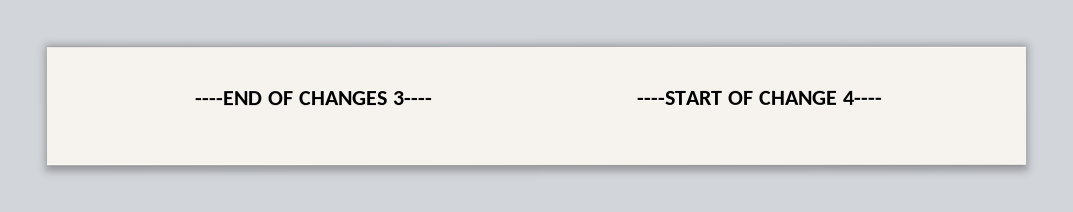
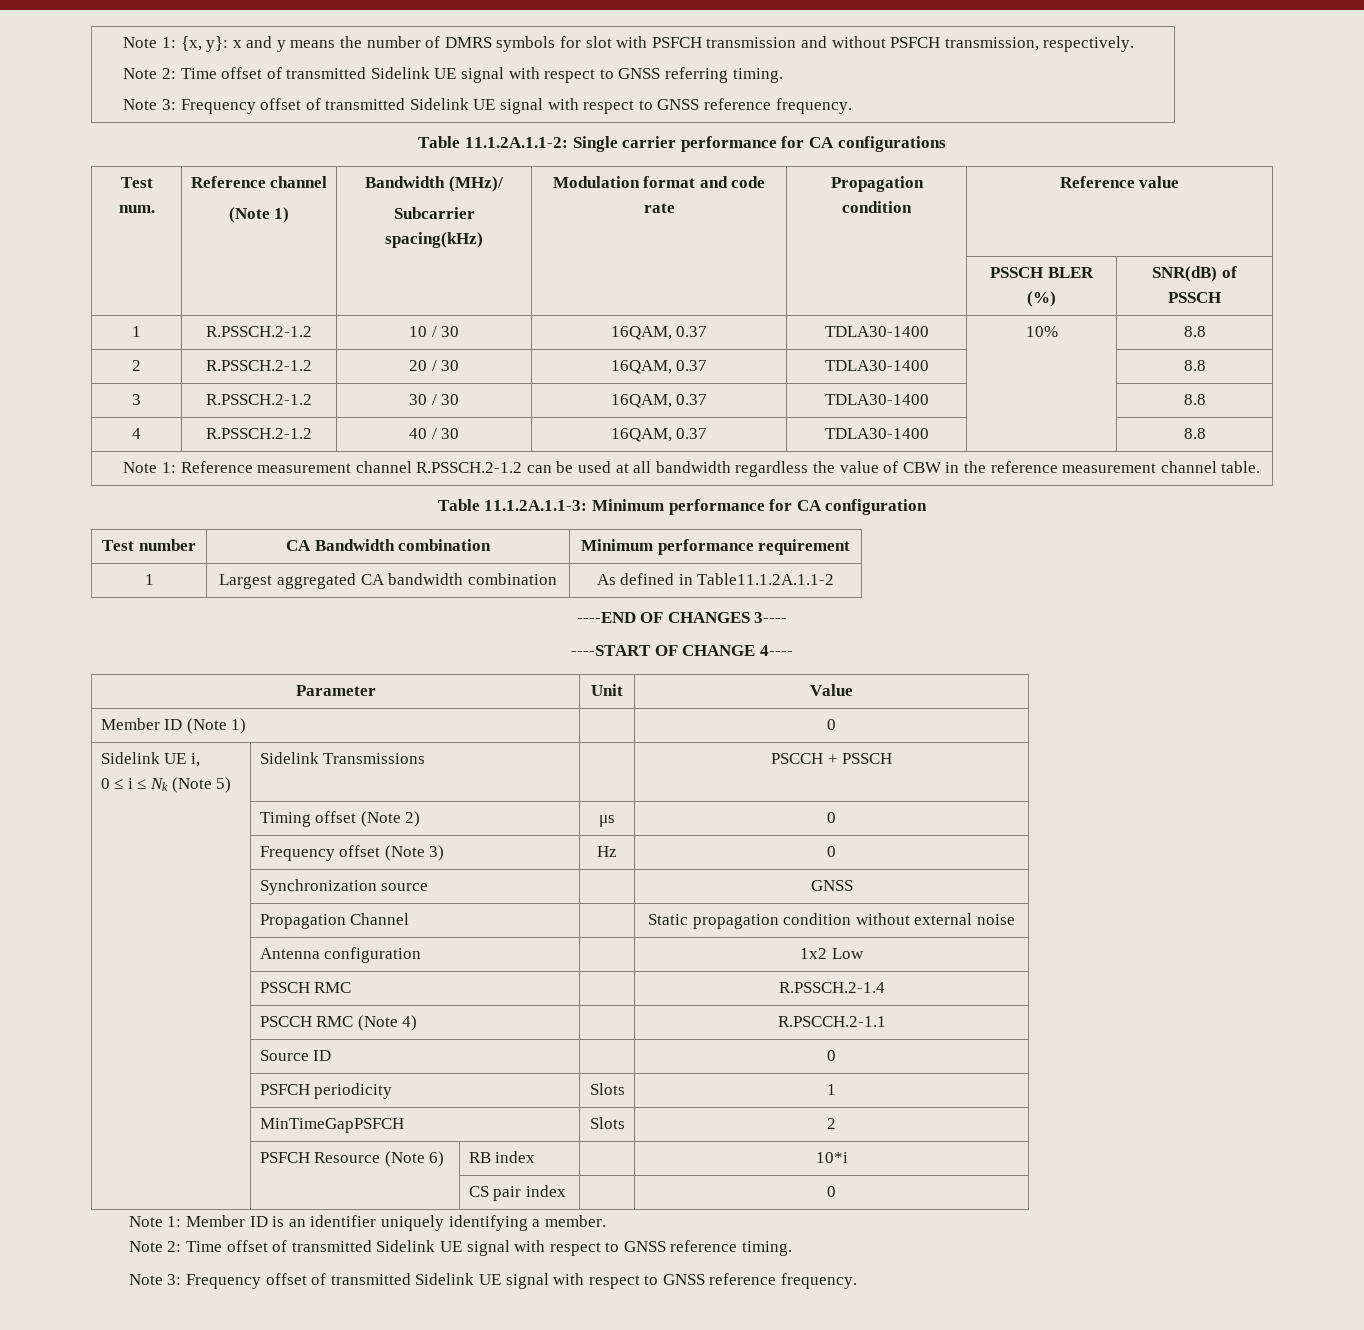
+ Note 1: {x, y}: x and y means the number of DMRS symbols for slot with PSFCH transmission and without PSFCH transmission, respectively.
+ Note 2: Time offset of transmitted Sidelink UE signal with respect to GNSS referring timing.
+ Note 3: Frequency offset of transmitted Sidelink UE signal with respect to GNSS reference frequency.
+ Table 11.1.2A.1.1-2: Single carrier performance for CA configurations
+ Test num. | Reference channel
+ (Note 1) | Bandwidth (MHz)/
+ Subcarrier spacing(kHz) | Modulation format and code rate | Propagation condition | Reference value
+ | | | | | PSSCH BLER (%) | SNR(dB) of PSSCH
+ 1 | R.PSSCH.2-1.2 | 10 / 30 | 16QAM, 0.37 | TDLA30-1400 | 10% | 8.8
+ 2 | R.PSSCH.2-1.2 | 20 / 30 | 16QAM, 0.37 | TDLA30-1400 | | 8.8
+ 3 | R.PSSCH.2-1.2 | 30 / 30 | 16QAM, 0.37 | TDLA30-1400 | | 8.8
+ 4 | R.PSSCH.2-1.2 | 40 / 30 | 16QAM, 0.37 | TDLA30-1400 | | 8.8
+ Note 1: Reference measurement channel R.PSSCH.2-1.2 can be used at all bandwidth regardless the value of CBW in the reference measurement channel table.
+ Table 11.1.2A.1.1-3: Minimum performance for CA configuration
+ Test number | CA Bandwidth combination | Minimum performance requirement
+ 1 | Largest aggregated CA bandwidth combination | As defined in Table11.1.2A.1.1-2
+ Parameter | Unit | Value
+ Member ID (Note 1) | | 0
+ Sidelink UE i,
+ 0 ≤ i ≤ Nk (Note 5) | Sidelink Transmissions | | PSCCH + PSSCH
+ | Timing offset (Note 2) | μs | 0
+ | Frequency offset (Note 3) | Hz | 0
+ | Synchronization source | | GNSS
+ | Propagation Channel | | Static propagation condition without external noise
+ | Antenna configuration | | 1x2 Low
+ | PSSCH RMC | | R.PSSCH.2-1.4
+ | PSCCH RMC (Note 4) | | R.PSCCH.2-1.1
+ | Source ID | | 0
+ | PSFCH periodicity | Slots | 1
+ | MinTimeGapPSFCH | Slots | 2
+ | PSFCH Resource (Note 6) | RB index | | 10*i
+ | | CS pair index | | 0
+ Note 1: Member ID is an identifier uniquely identifying a member.
+ Note 2: Time offset of transmitted Sidelink UE signal with respect to GNSS reference timing.
+ Note 3: Frequency offset of transmitted Sidelink UE signal with respect to GNSS reference frequency.

